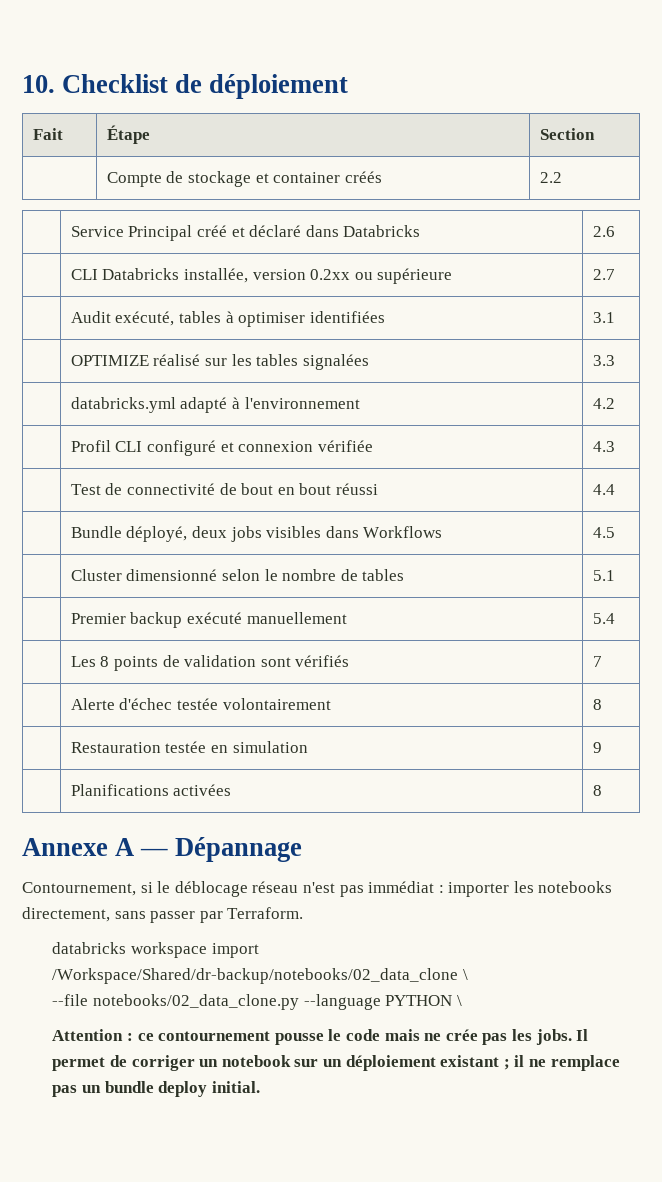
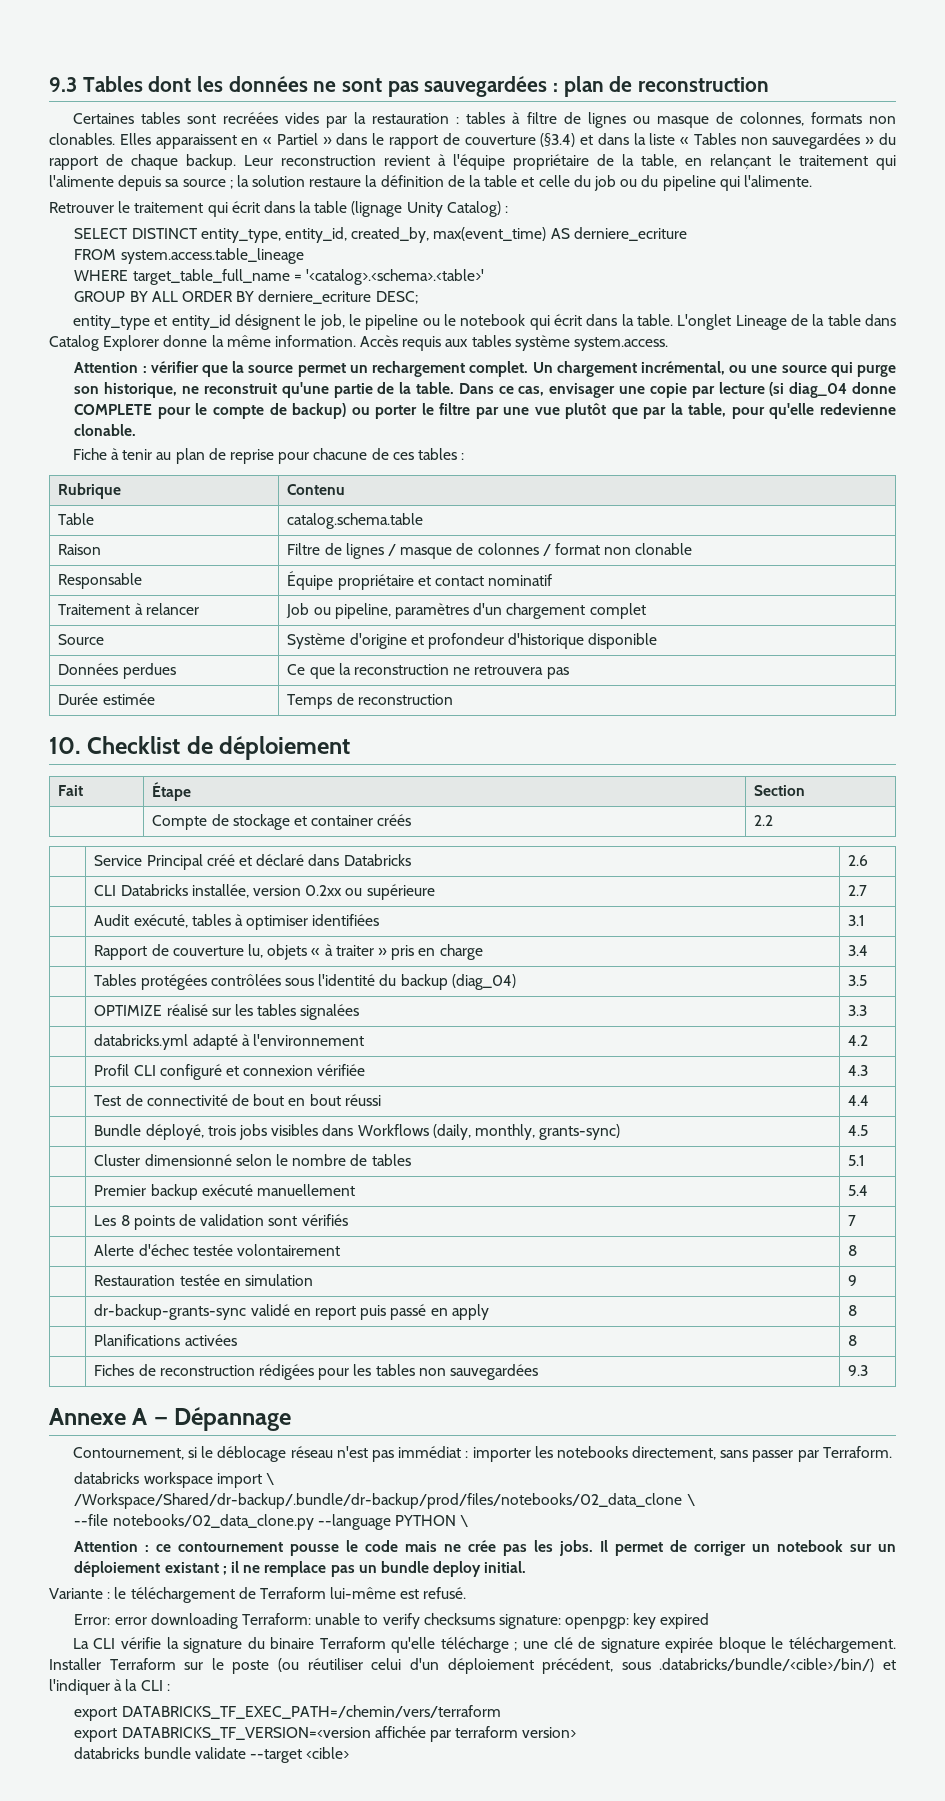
+ 9.3 Tables dont les données ne sont pas sauvegardées : plan de reconstruction
+ Certaines tables sont recréées vides par la restauration : tables à filtre de lignes ou masque de colonnes, formats non clonables. Elles apparaissent en « Partiel » dans le rapport de couverture (§3.4) et dans la liste « Tables non sauvegardées » du rapport de chaque backup. Leur reconstruction revient à l'équipe propriétaire de la table, en relançant le traitement qui l'alimente depuis sa source ; la solution restaure la définition de la table et celle du job ou du pipeline qui l'alimente.
+ Retrouver le traitement qui écrit dans la table (lignage Unity Catalog) :
+ SELECT DISTINCT entity_type, entity_id, created_by, max(event_time) AS derniere_ecriture
+ FROM system.access.table_lineage
+ WHERE target_table_full_name = '<catalog>.<schema>.<table>'
+ GROUP BY ALL ORDER BY derniere_ecriture DESC;
+ entity_type et entity_id désignent le job, le pipeline ou le notebook qui écrit dans la table. L'onglet Lineage de la table dans Catalog Explorer donne la même information. Accès requis aux tables système system.access.
+ Attention : vérifier que la source permet un rechargement complet. Un chargement incrémental, ou une source qui purge son historique, ne reconstruit qu'une partie de la table. Dans ce cas, envisager une copie par lecture (si diag_04 donne COMPLETE pour le compte de backup) ou porter le filtre par une vue plutôt que par la table, pour qu'elle redevienne clonable.
+ Fiche à tenir au plan de reprise pour chacune de ces tables :
+ Rubrique | Contenu
+ Table | catalog.schema.table
+ Raison | Filtre de lignes / masque de colonnes / format non clonable
+ Responsable | Équipe propriétaire et contact nominatif
+ Traitement à relancer | Job ou pipeline, paramètres d'un chargement complet
+ Source | Système d'origine et profondeur d'historique disponible
+ Données perdues | Ce que la reconstruction ne retrouvera pas
+ Durée estimée | Temps de reconstruction
+ | Rapport de couverture lu, objets « à traiter » pris en charge | 3.4
+ | Tables protégées contrôlées sous l'identité du backup (diag_04) | 3.5
- | Bundle déployé, deux jobs visibles dans Workflows | 4.5
+ | Bundle déployé, trois jobs visibles dans Workflows (daily, monthly, grants-sync) | 4.5
+ | dr-backup-grants-sync validé en report puis passé en apply | 8
  | Planifications activées | 8
+ | Fiches de reconstruction rédigées pour les tables non sauvegardées | 9.3
- databricks workspace import /Workspace/Shared/dr-backup/notebooks/02_data_clone \
+ databricks workspace import \
+ /Workspace/Shared/dr-backup/.bundle/dr-backup/prod/files/notebooks/02_data_clone \
+ Variante : le téléchargement de Terraform lui-même est refusé.
+ Error: error downloading Terraform: unable to verify checksums signature: openpgp: key expired
+ La CLI vérifie la signature du binaire Terraform qu'elle télécharge ; une clé de signature expirée bloque le téléchargement. Installer Terraform sur le poste (ou réutiliser celui d'un déploiement précédent, sous .databricks/bundle/<cible>/bin/) et l'indiquer à la CLI :
+ export DATABRICKS_TF_EXEC_PATH=/chemin/vers/terraform
+ export DATABRICKS_TF_VERSION=<version affichée par terraform version>
+ databricks bundle validate --target <cible>

